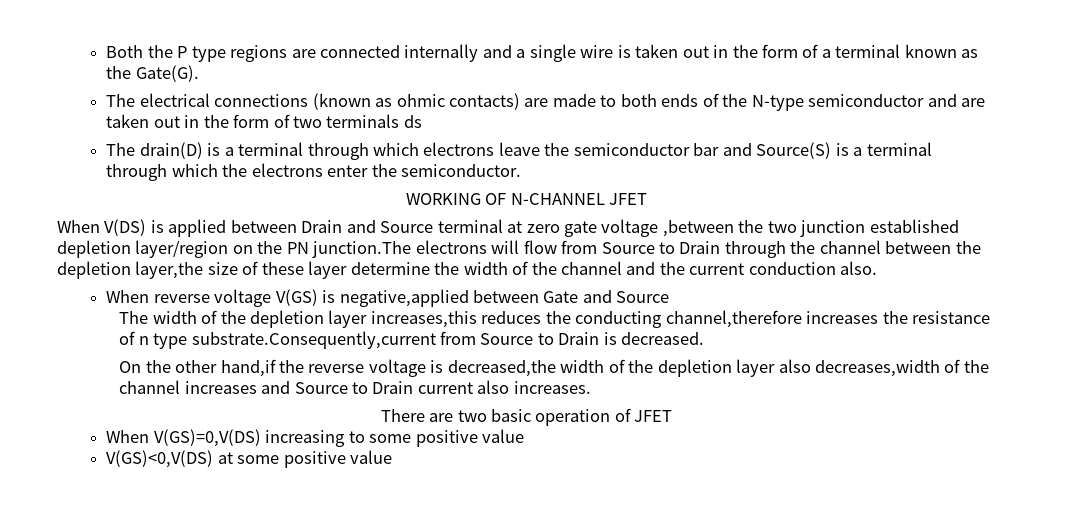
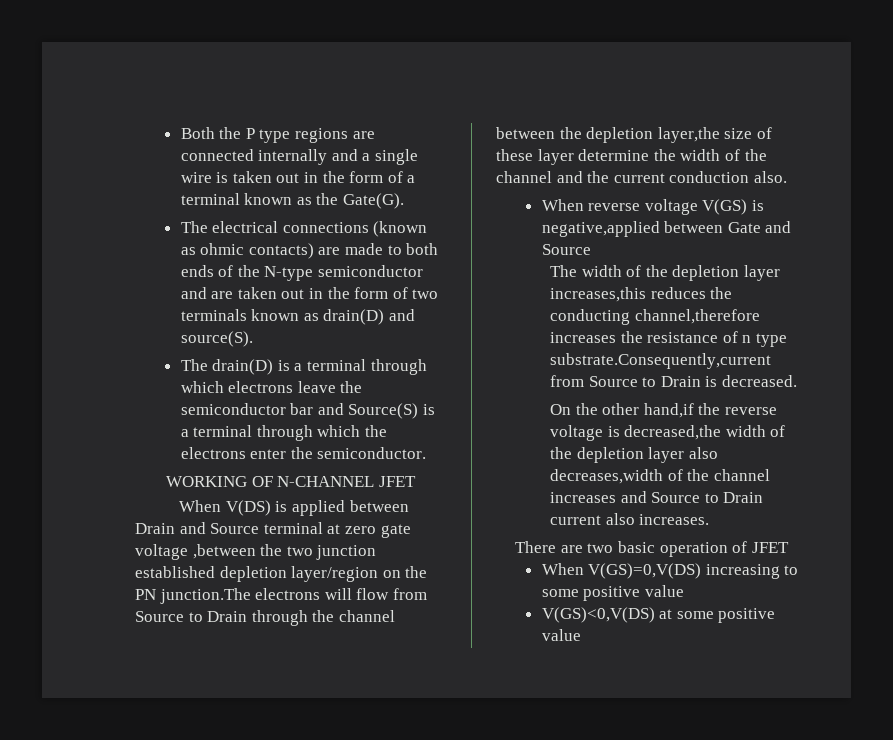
- The electrical connections (known as ohmic contacts) are made to both ends of the N-type semiconductor and are taken out in the form of two terminals ds
+ The electrical connections (known as ohmic contacts) are made to both ends of the N-type semiconductor and are taken out in the form of two terminals known as drain(D) and source(S).

